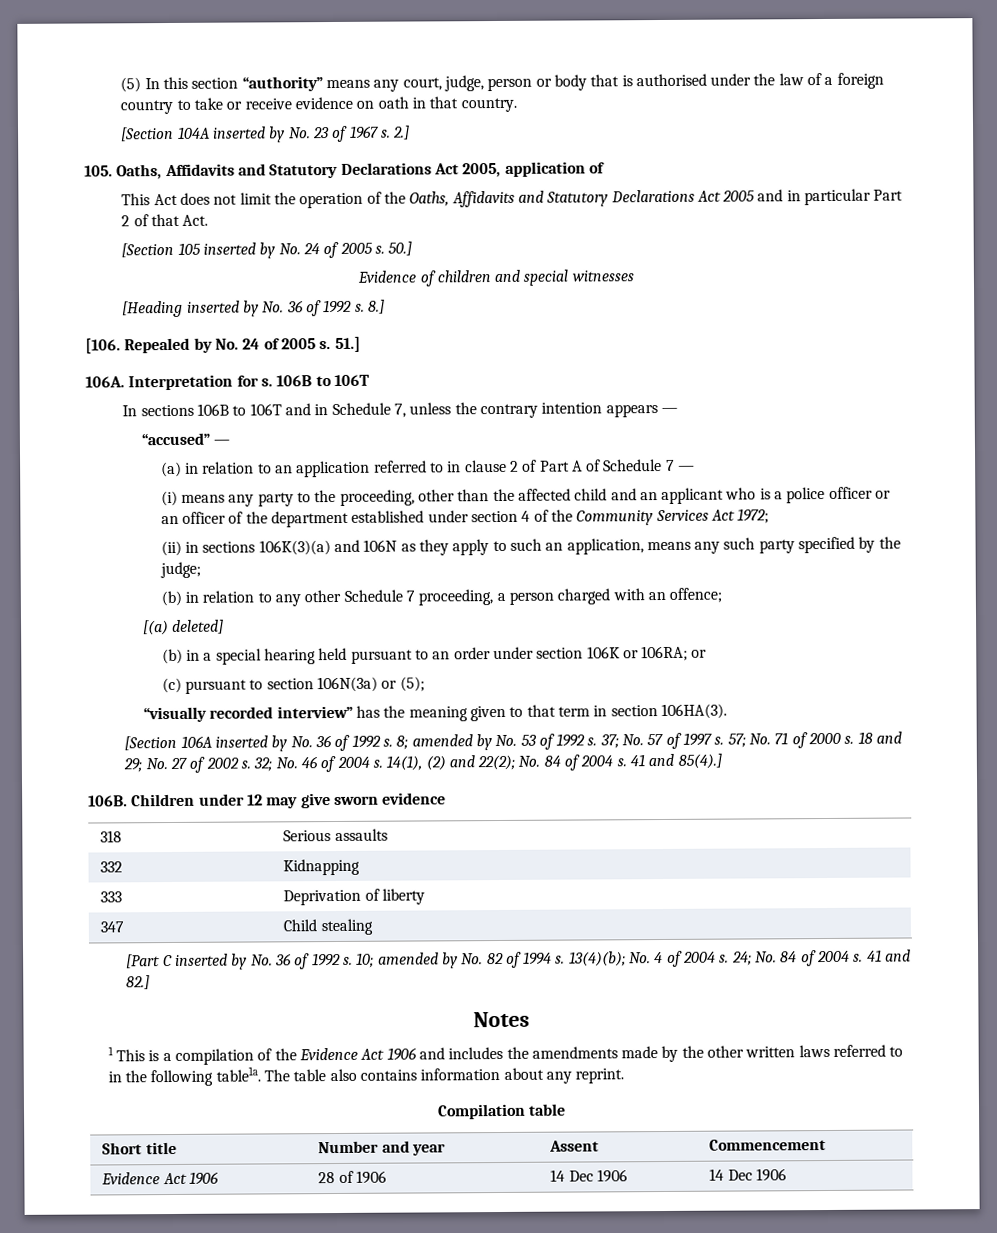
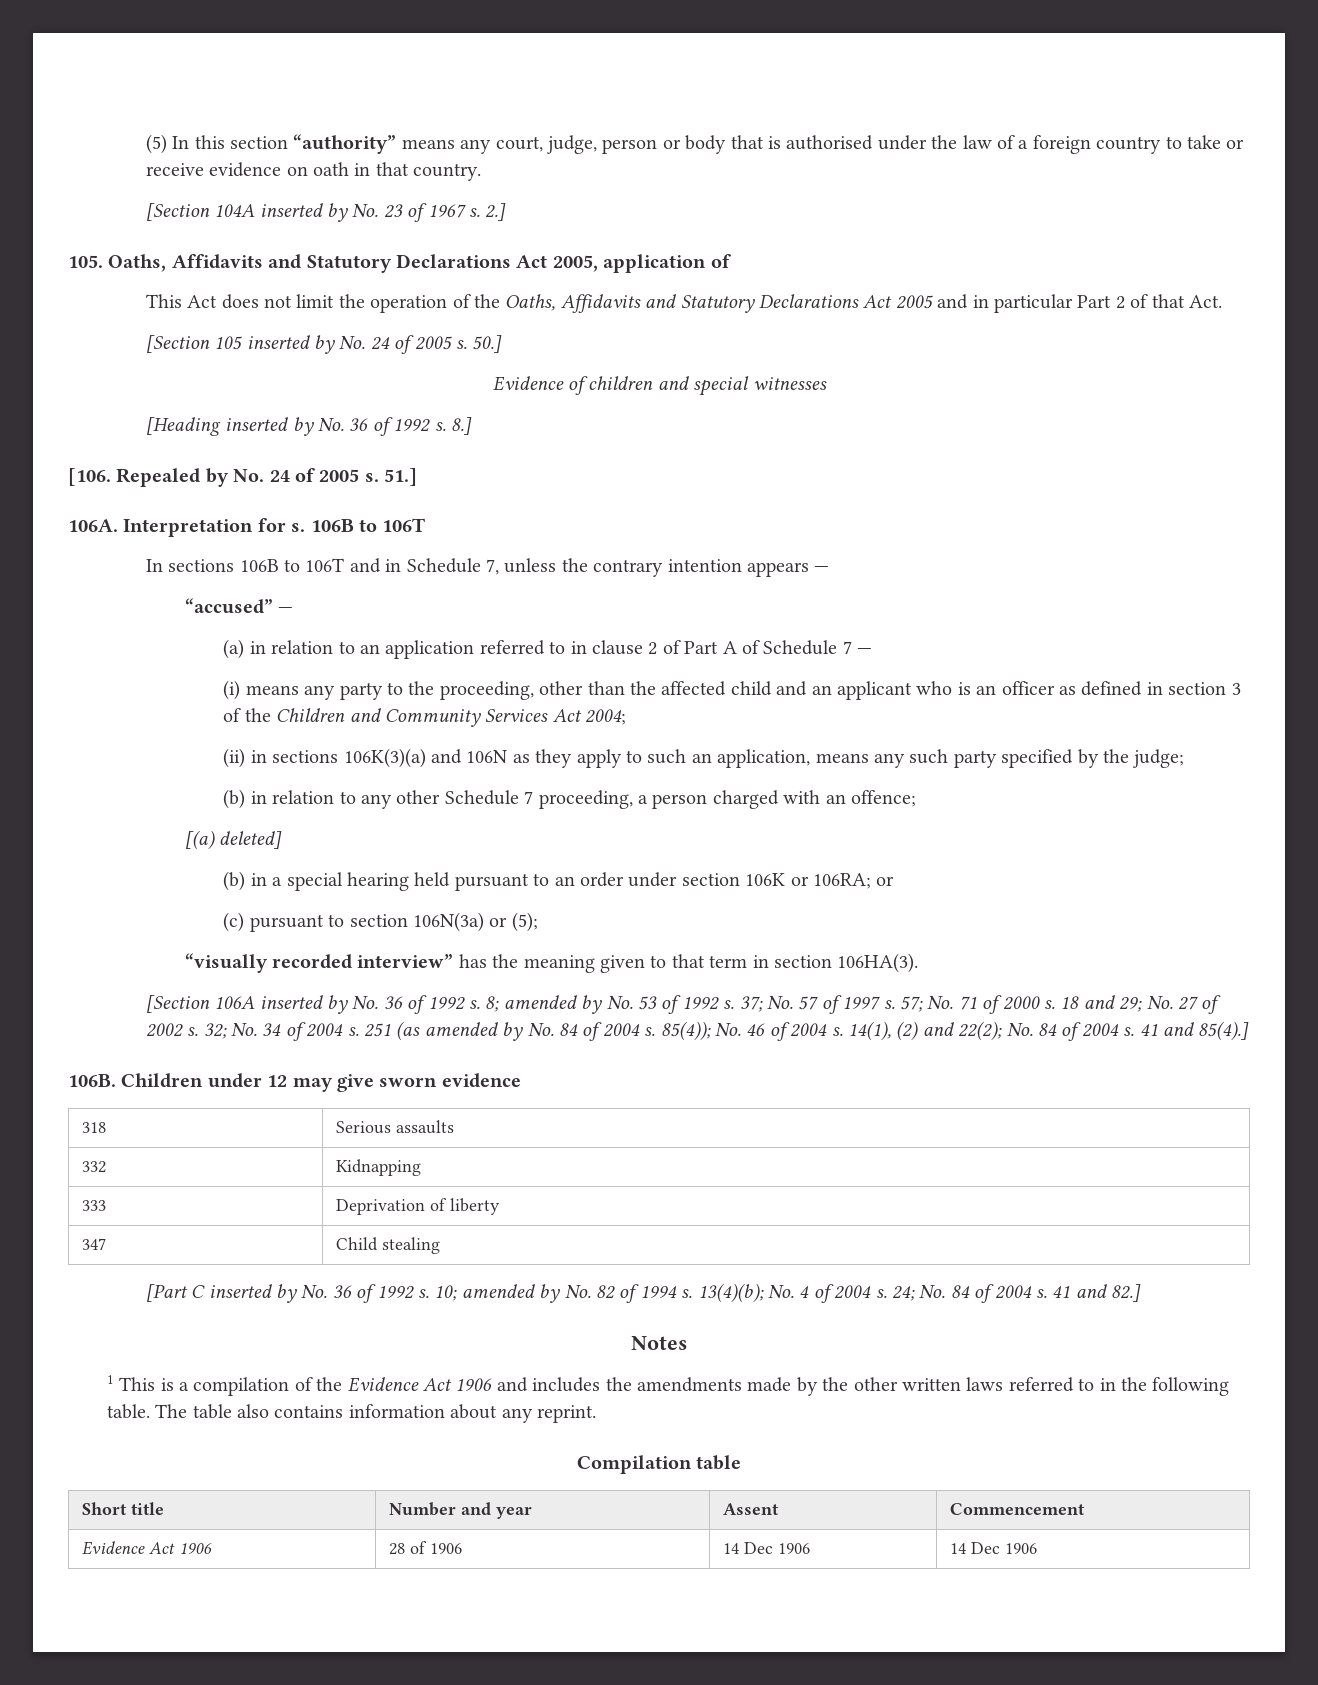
- (i) means any party to the proceeding, other than the affected child and an applicant who is a police officer or an officer of the department established under section 4 of the Community Services Act 1972;
+ (i) means any party to the proceeding, other than the affected child and an applicant who is an officer as defined in section 3 of the Children and Community Services Act 2004;
- 32; No. 46 of 2004 s.
+ 32; No. 34 of 2004 s. 251 (as amended by No. 84 of 2004 s. 85(4)); No. 46 of 2004 s.
- 1 This is a compilation of the Evidence Act 1906 and includes the amendments made by the other written laws referred to in the following table1a.
+ 1 This is a compilation of the Evidence Act 1906 and includes the amendments made by the other written laws referred to in the following table.

